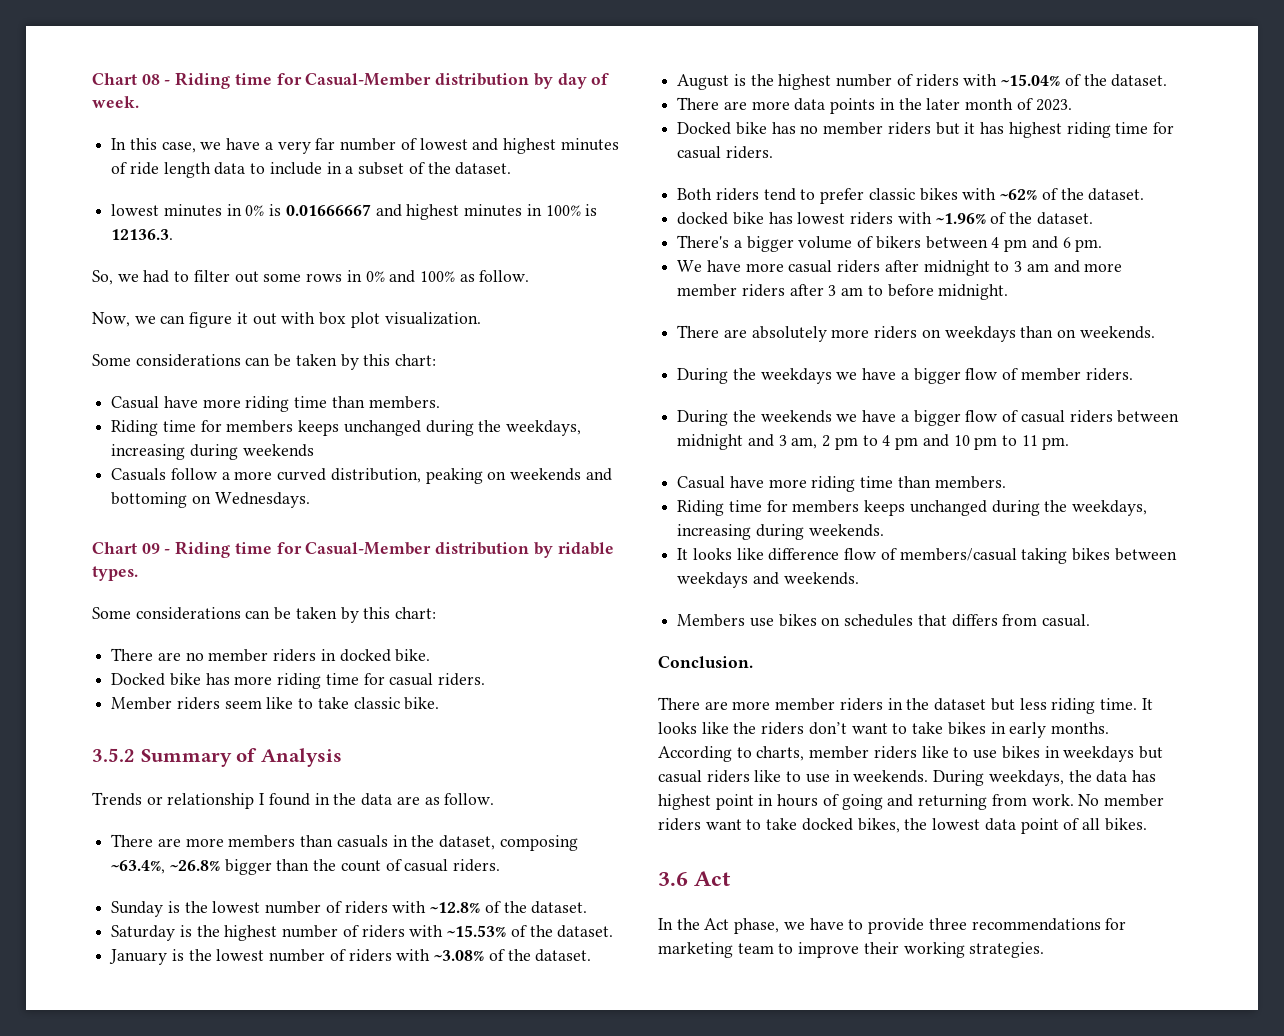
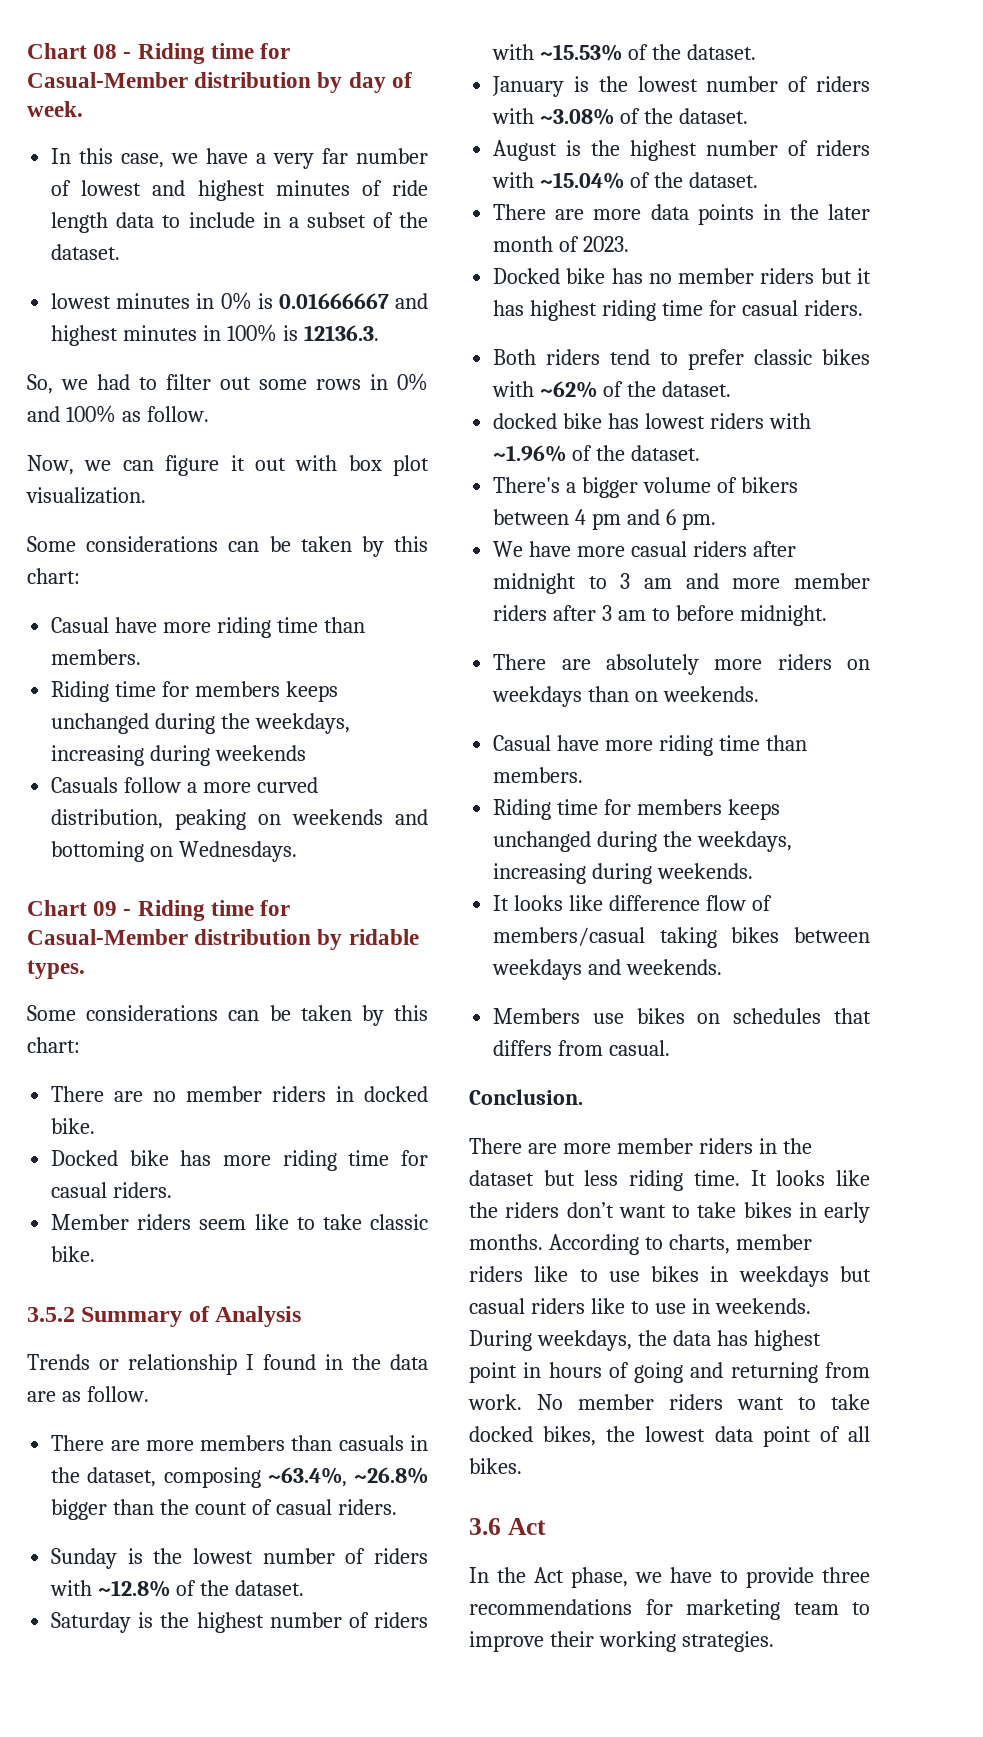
- During the weekdays we have a bigger flow of member riders.
- During the weekends we have a bigger flow of casual riders between midnight and 3 am, 2 pm to 4 pm and 10 pm to 11 pm.

